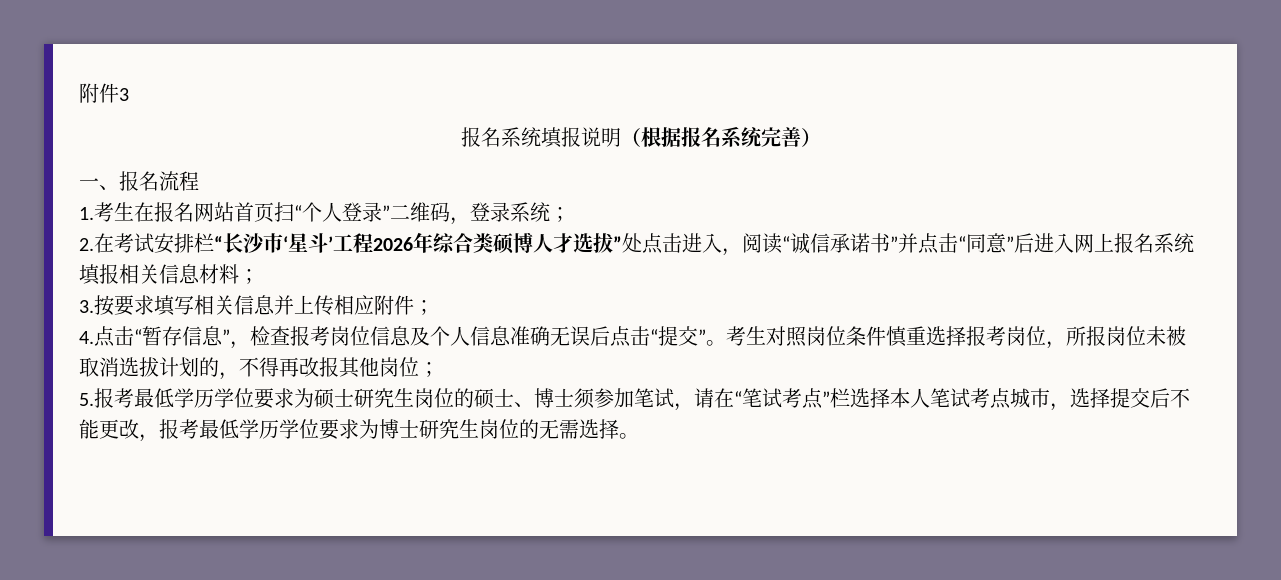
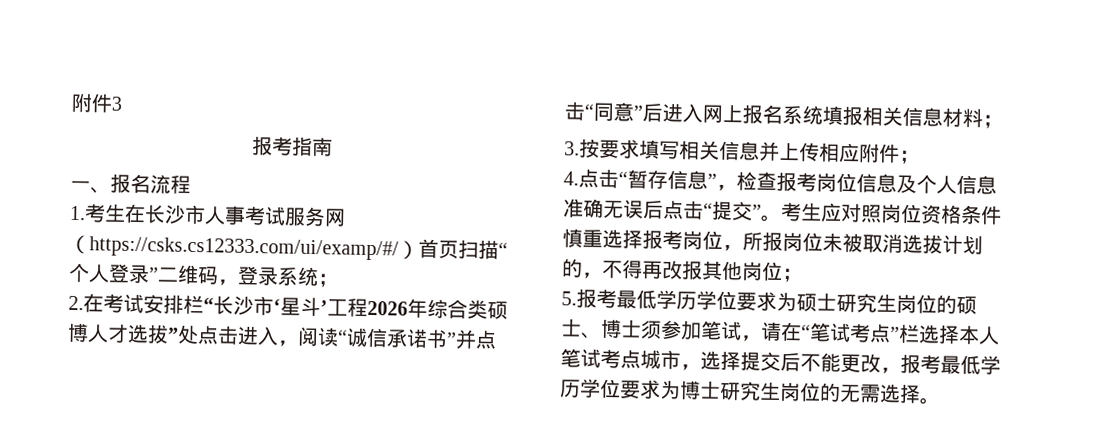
- 报名系统填报说明（根据报名系统完善）
+ 报考指南
- 1.考生在报名网站首页扫“个人登录”二维码，登录系统；
+ 1.考生在长沙市人事考试服务网（https://csks.cs12333.com/ui/examp/#/）首页扫描“个人登录”二维码，登录系统；
- 考生对照岗位条件慎重选择报考岗位，所报岗位未被取消选拔计划的，不得再改报其他岗位；
+ 考生应对照岗位资格条件慎重选择报考岗位，所报岗位未被取消选拔计划的，不得再改报其他岗位；

